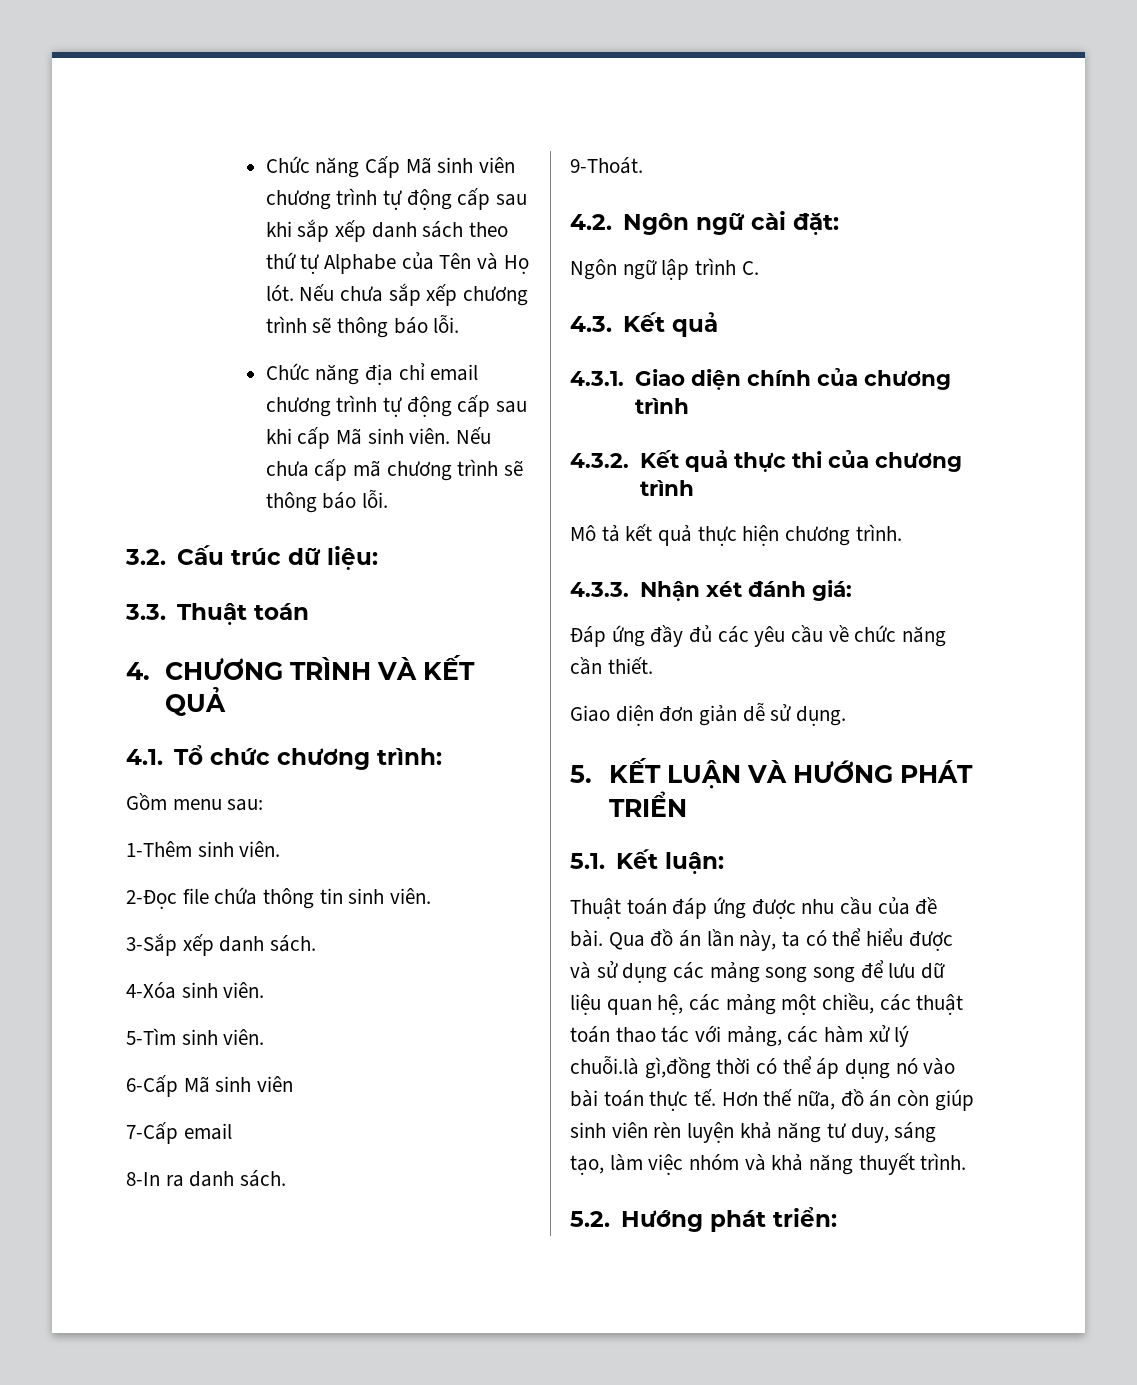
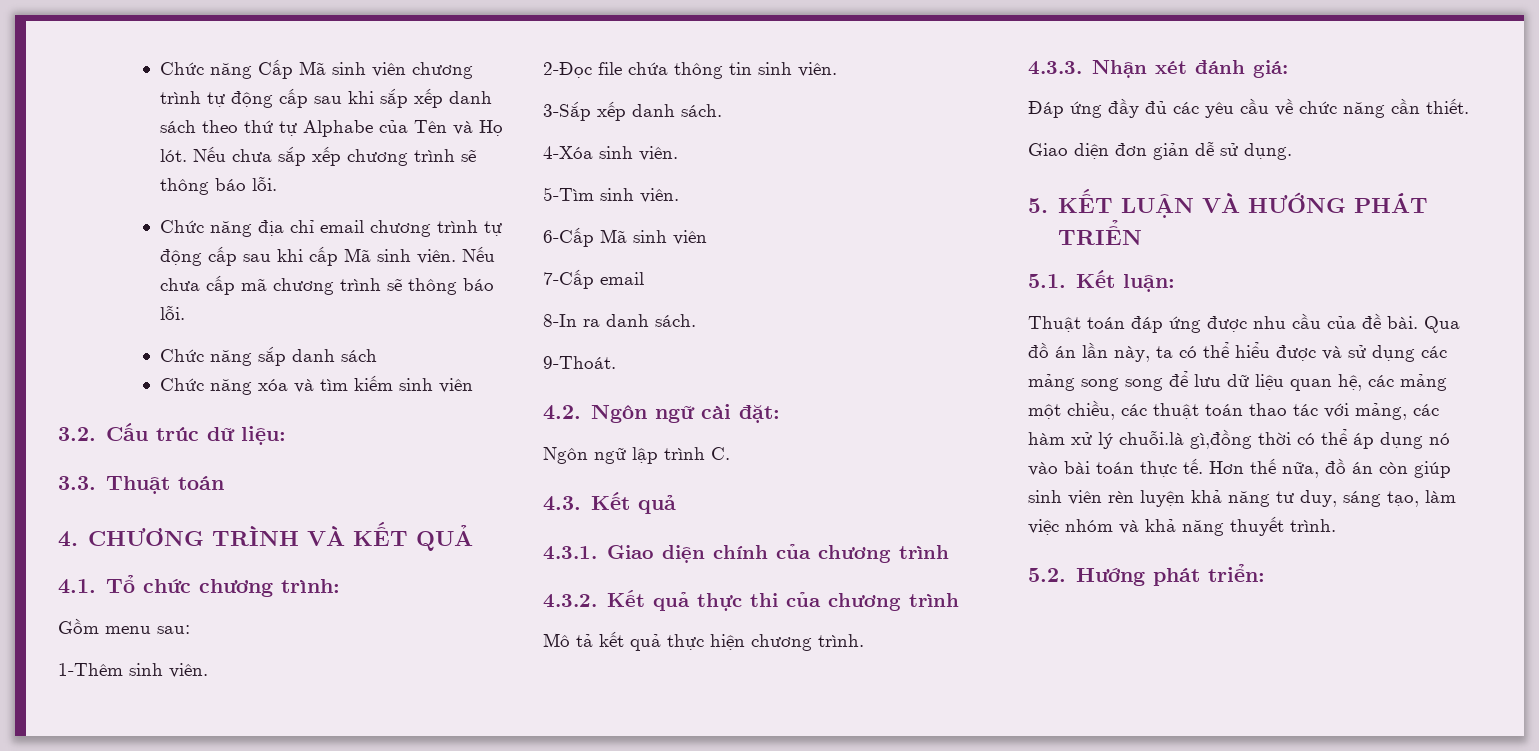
+ Chức năng sắp danh sách
+ Chức năng xóa và tìm kiếm sinh viên

